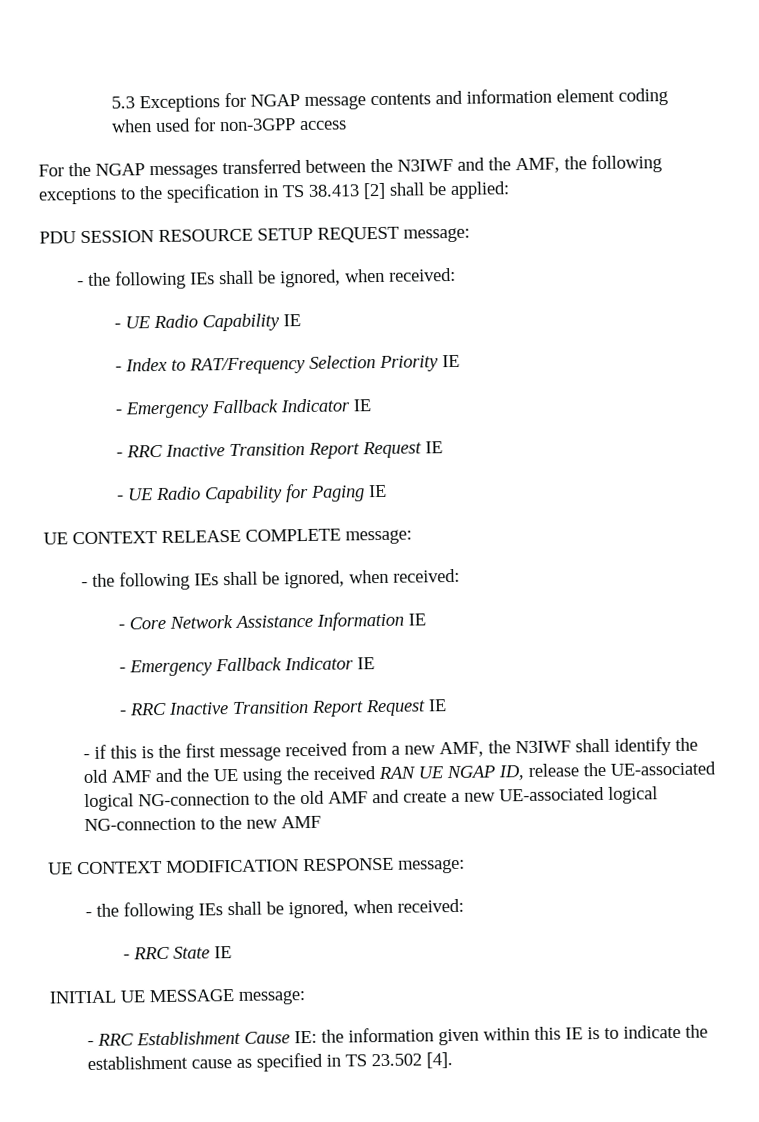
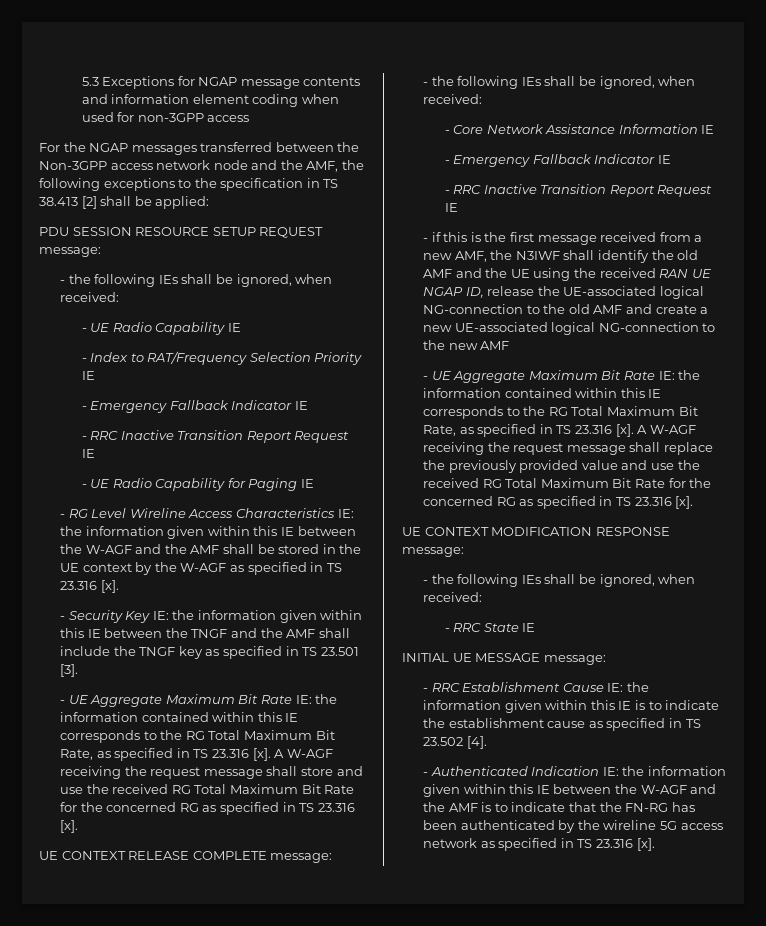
- For the NGAP messages transferred between the N3IWF and the AMF, the following exceptions to the specification in TS 38.413 [2] shall be applied:
+ For the NGAP messages transferred between the Non-3GPP access network node and the AMF, the following exceptions to the specification in TS 38.413 [2] shall be applied:
+ - RG Level Wireline Access Characteristics IE: the information given within this IE between the W-AGF and the AMF shall be stored in the UE context by the W-AGF as specified in TS 23.316 [x].
+ - Security Key IE: the information given within this IE between the TNGF and the AMF shall include the TNGF key as specified in TS 23.501 [3].
+ - UE Aggregate Maximum Bit Rate IE: the information contained within this IE corresponds to the RG Total Maximum Bit Rate, as specified in TS 23.316 [x]. A W-AGF receiving the request message shall store and use the received RG Total Maximum Bit Rate for the concerned RG as specified in TS 23.316 [x].
+ - UE Aggregate Maximum Bit Rate IE: the information contained within this IE corresponds to the RG Total Maximum Bit Rate, as specified in TS 23.316 [x]. A W-AGF receiving the request message shall replace the previously provided value and use the received RG Total Maximum Bit Rate for the concerned RG as specified in TS 23.316 [x].
+ - Authenticated Indication IE: the information given within this IE between the W-AGF and the AMF is to indicate that the FN-RG has been authenticated by the wireline 5G access network as specified in TS 23.316 [x].

